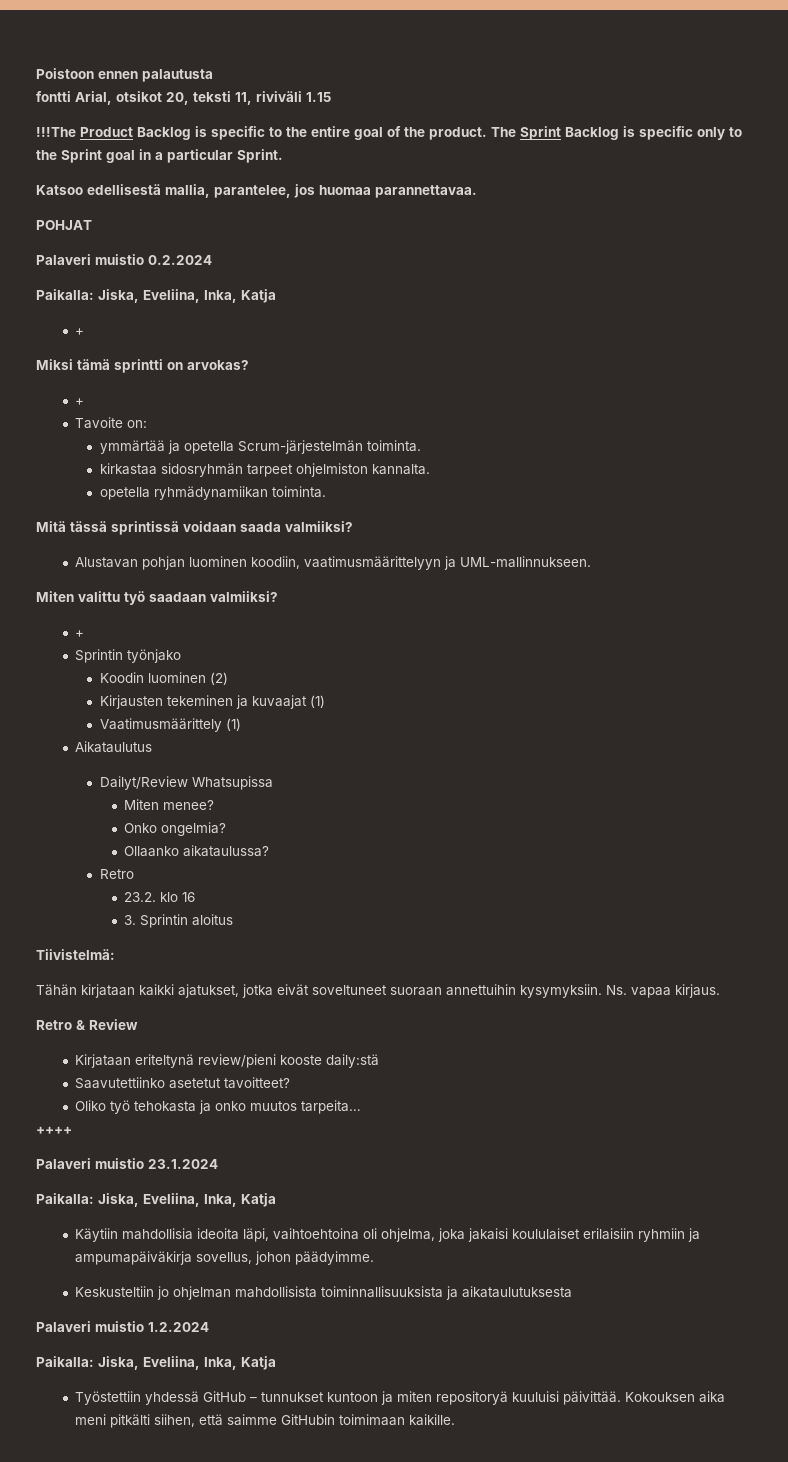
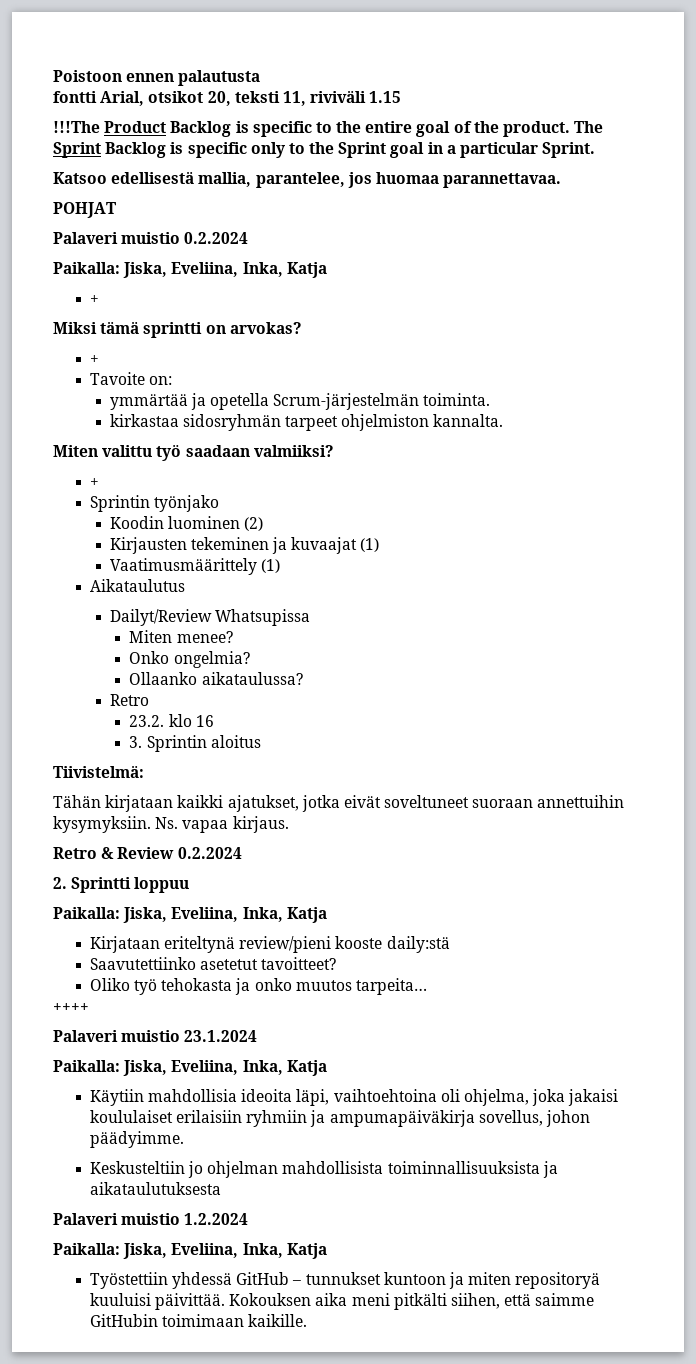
- opetella ryhmädynamiikan toiminta.
- Mitä tässä sprintissä voidaan saada valmiiksi?
- Alustavan pohjan luominen koodiin, vaatimusmäärittelyyn ja UML-mallinnukseen.
- Retro & Review
+ Retro & Review 0.2.2024
+ 2. Sprintti loppuu
+ Paikalla: Jiska, Eveliina, Inka, Katja

